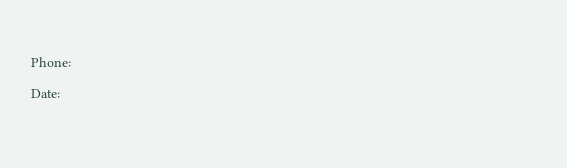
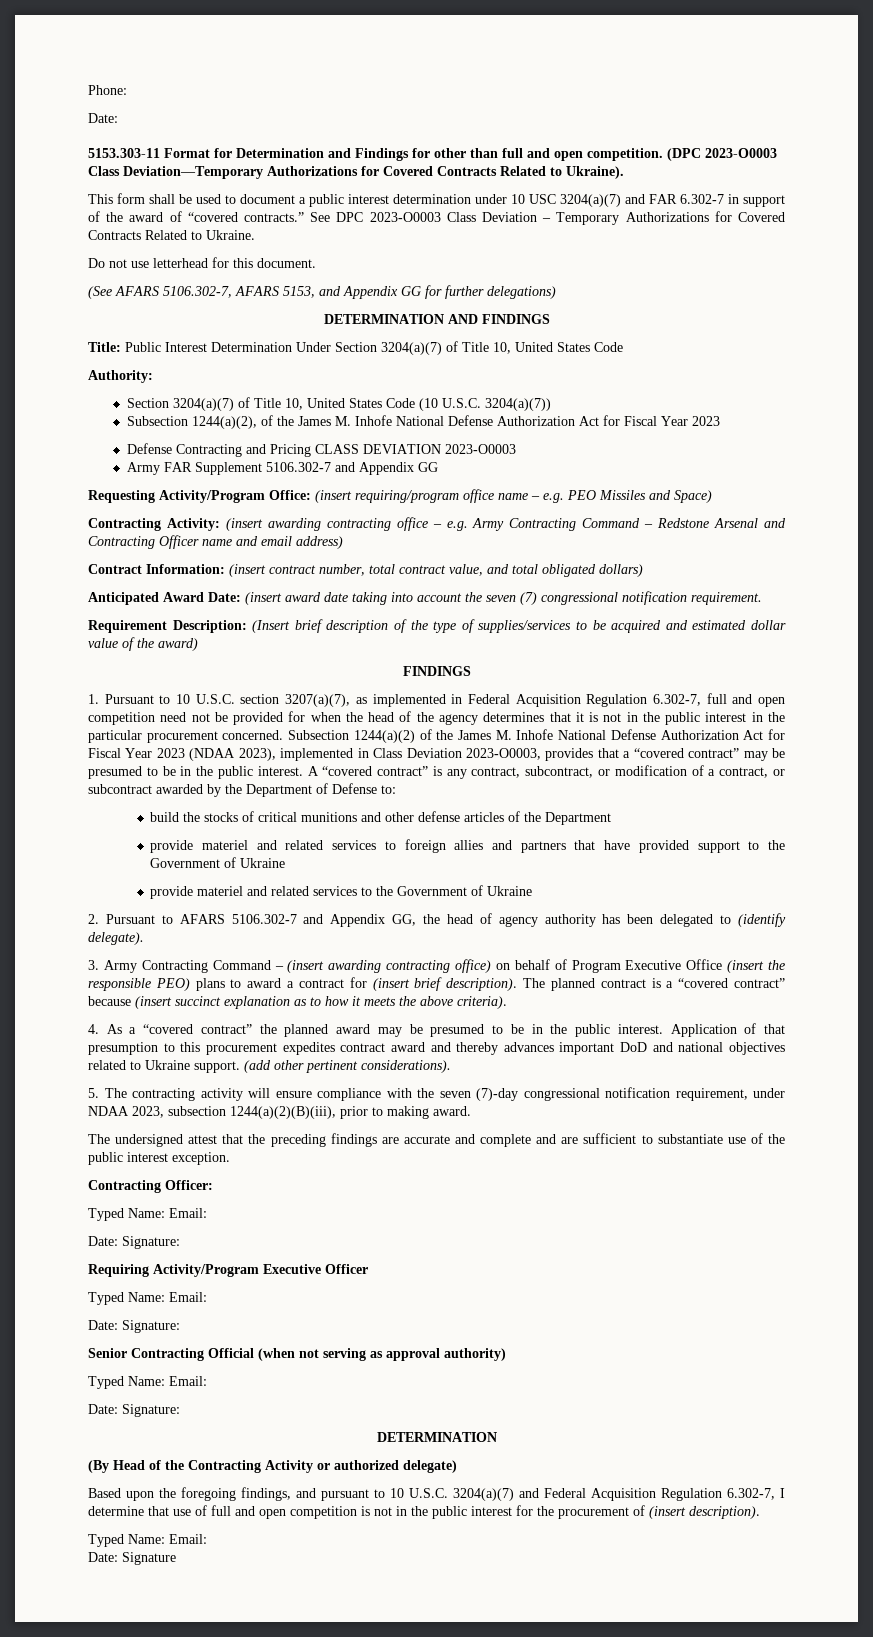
+ 5153.303-11 Format for Determination and Findings for other than full and open competition. (DPC 2023-O0003 Class Deviation—Temporary Authorizations for Covered Contracts Related to Ukraine).
+ This form shall be used to document a public interest determination under 10 USC 3204(a)(7) and FAR 6.302-7 in support of the award of “covered contracts.” See DPC 2023-O0003 Class Deviation – Temporary Authorizations for Covered Contracts Related to Ukraine.
+ Do not use letterhead for this document.
+ (See AFARS 5106.302-7, AFARS 5153, and Appendix GG for further delegations)
+ DETERMINATION AND FINDINGS
+ Title: Public Interest Determination Under Section 3204(a)(7) of Title 10, United States Code
+ Authority:
+ Section 3204(a)(7) of Title 10, United States Code (10 U.S.C. 3204(a)(7))
+ Subsection 1244(a)(2), of the James M. Inhofe National Defense Authorization Act for Fiscal Year 2023
+ Defense Contracting and Pricing CLASS DEVIATION 2023-O0003
+ Army FAR Supplement 5106.302-7 and Appendix GG
+ Requesting Activity/Program Office: (insert requiring/program office name – e.g. PEO Missiles and Space)
+ Contracting Activity: (insert awarding contracting office – e.g. Army Contracting Command – Redstone Arsenal and Contracting Officer name and email address)
+ Contract Information: (insert contract number, total contract value, and total obligated dollars)
+ Anticipated Award Date: (insert award date taking into account the seven (7) congressional notification requirement.
+ Requirement Description: (Insert brief description of the type of supplies/services to be acquired and estimated dollar value of the award)
+ FINDINGS
+ 1. Pursuant to 10 U.S.C. section 3207(a)(7), as implemented in Federal Acquisition Regulation 6.302-7, full and open competition need not be provided for when the head of the agency determines that it is not in the public interest in the particular procurement concerned. Subsection 1244(a)(2) of the James M. Inhofe National Defense Authorization Act for Fiscal Year 2023 (NDAA 2023), implemented in Class Deviation 2023-O0003, provides that a “covered contract” may be presumed to be in the public interest. A “covered contract” is any contract, subcontract, or modification of a contract, or subcontract awarded by the Department of Defense to:
+ build the stocks of critical munitions and other defense articles of the Department
+ provide materiel and related services to foreign allies and partners that have provided support to the Government of Ukraine
+ provide materiel and related services to the Government of Ukraine
+ 2. Pursuant to AFARS 5106.302-7 and Appendix GG, the head of agency authority has been delegated to (identify delegate).
+ 3. Army Contracting Command – (insert awarding contracting office) on behalf of Program Executive Office (insert the responsible PEO) plans to award a contract for (insert brief description). The planned contract is a “covered contract” because (insert succinct explanation as to how it meets the above criteria).
+ 4. As a “covered contract” the planned award may be presumed to be in the public interest. Application of that presumption to this procurement expedites contract award and thereby advances important DoD and national objectives related to Ukraine support. (add other pertinent considerations).
+ 5. The contracting activity will ensure compliance with the seven (7)-day congressional notification requirement, under NDAA 2023, subsection 1244(a)(2)(B)(iii), prior to making award.
+ The undersigned attest that the preceding findings are accurate and complete and are sufficient to substantiate use of the public interest exception.
+ Contracting Officer:
+ Typed Name: Email:
+ Date: Signature:
+ Requiring Activity/Program Executive Officer
+ Typed Name: Email:
+ Date: Signature:
+ Senior Contracting Official (when not serving as approval authority)
+ Typed Name: Email:
+ Date: Signature:
+ DETERMINATION
+ (By Head of the Contracting Activity or authorized delegate)
+ Based upon the foregoing findings, and pursuant to 10 U.S.C. 3204(a)(7) and Federal Acquisition Regulation 6.302-7, I determine that use of full and open competition is not in the public interest for the procurement of (insert description).
+ Typed Name: Email:
+ Date: Signature

